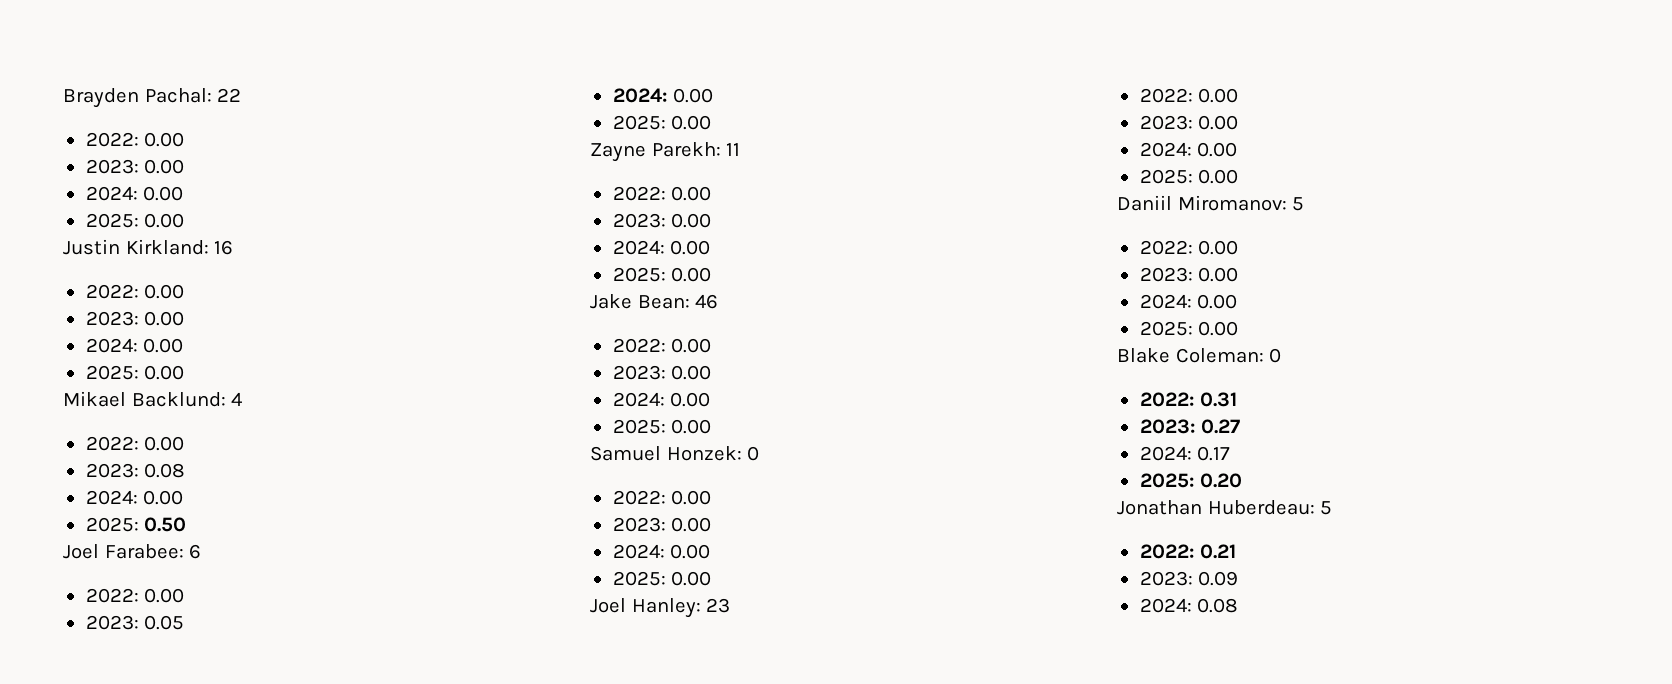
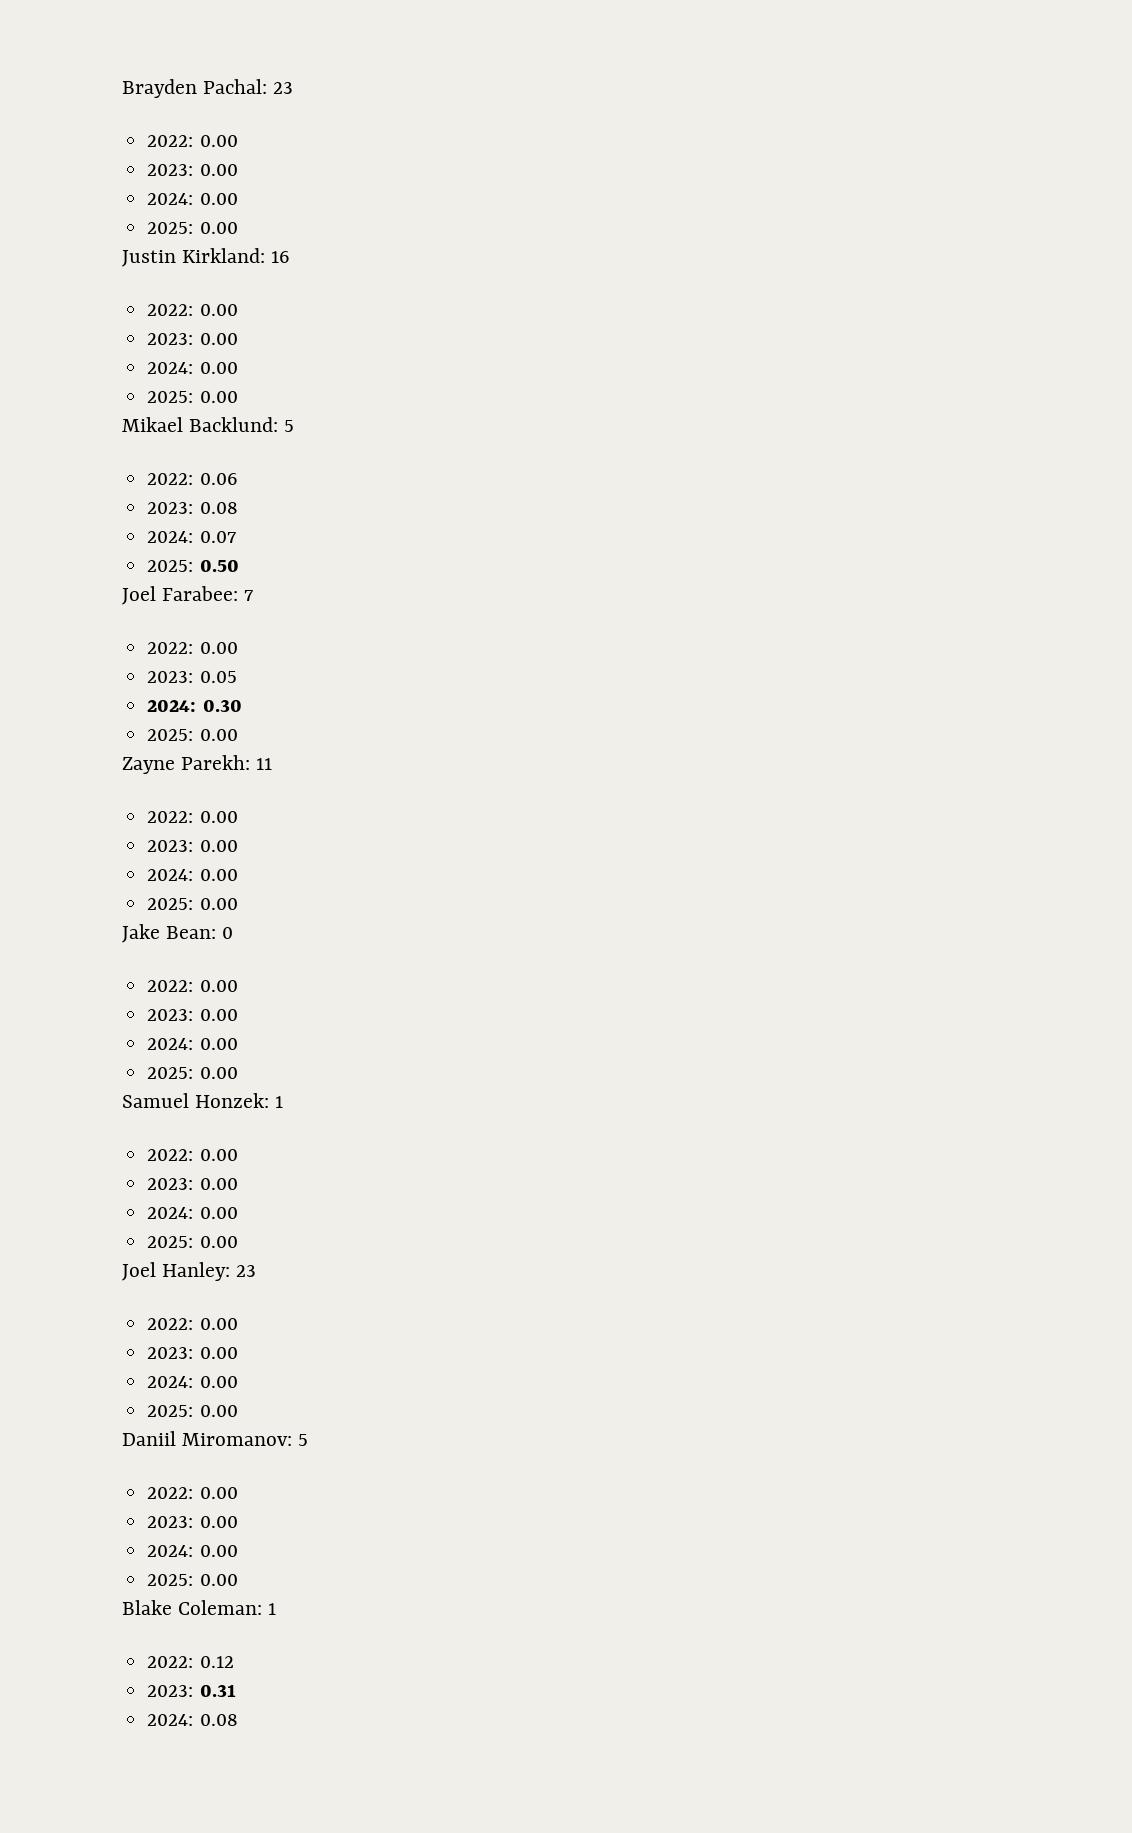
- Brayden Pachal: 22
+ Brayden Pachal: 23
- Mikael Backlund: 4
- 2022: 0.00
+ Mikael Backlund: 5
+ 2022: 0.06
  2023: 0.08
- 2024: 0.00
+ 2024: 0.07
- Joel Farabee: 6
+ Joel Farabee: 7
  2023: 0.05
- 2024: 0.00
+ 2024: 0.30
- Jake Bean: 46
+ Jake Bean: 0
- Samuel Honzek: 0
+ Samuel Honzek: 1
- Blake Coleman: 0
- 2022: 0.31
- 2023: 0.27
- 2024: 0.17
- 2025: 0.20
- Jonathan Huberdeau: 5
- 2022: 0.21
- 2023: 0.09
+ Blake Coleman: 1
+ 2022: 0.12
+ 2023: 0.31

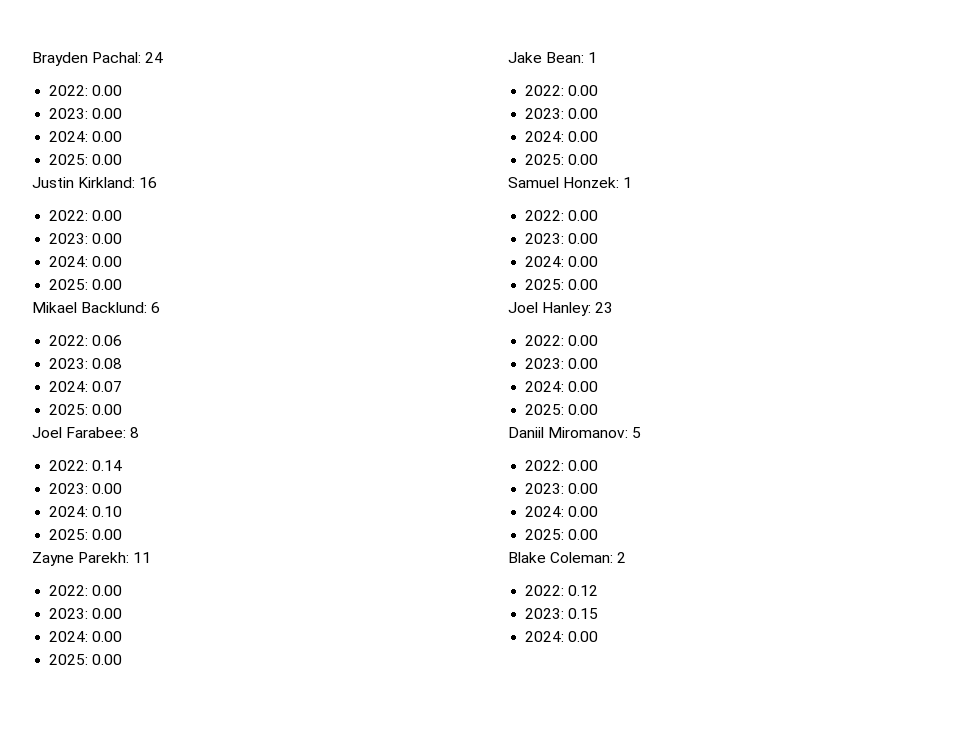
- Brayden Pachal: 23
+ Brayden Pachal: 24
- Mikael Backlund: 5
+ Mikael Backlund: 6
  2024: 0.07
- 2025: 0.50
+ 2025: 0.00
- Joel Farabee: 7
- 2022: 0.00
- 2023: 0.05
- 2024: 0.30
+ Joel Farabee: 8
+ 2022: 0.14
+ 2023: 0.00
+ 2024: 0.10
- Jake Bean: 0
+ Jake Bean: 1
- Blake Coleman: 1
+ Blake Coleman: 2
- 2023: 0.31
- 2024: 0.08
+ 2023: 0.15
+ 2024: 0.00

